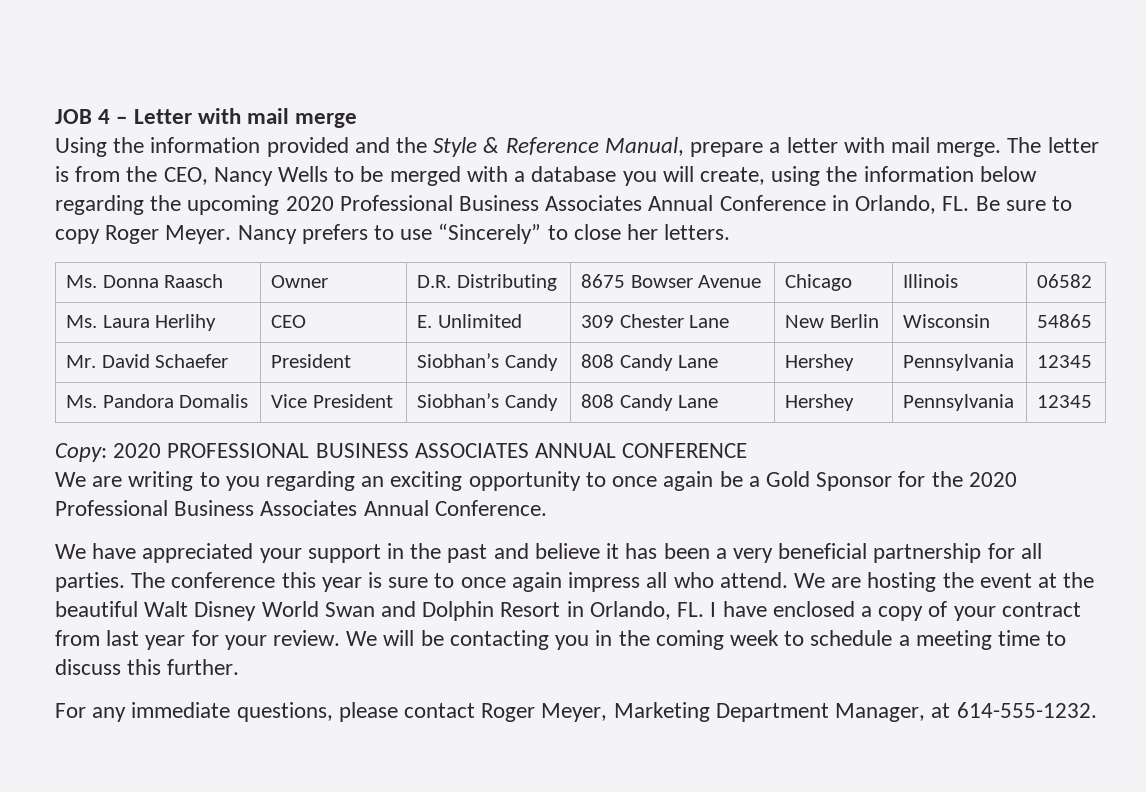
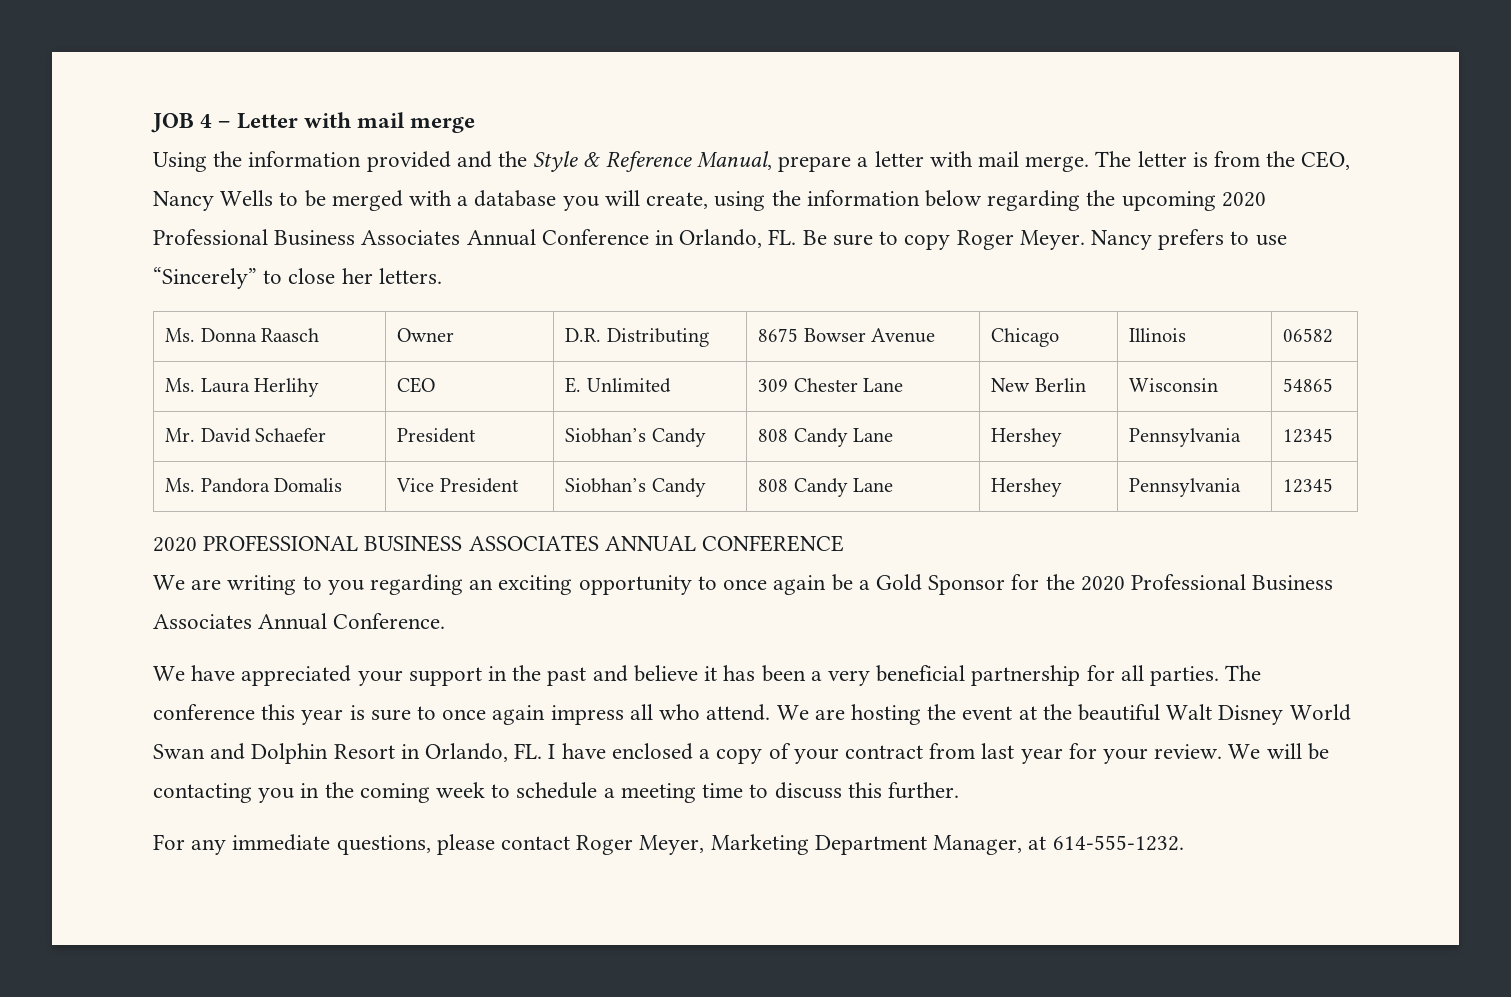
- Copy: 2020 PROFESSIONAL BUSINESS ASSOCIATES ANNUAL CONFERENCE
+ 2020 PROFESSIONAL BUSINESS ASSOCIATES ANNUAL CONFERENCE

